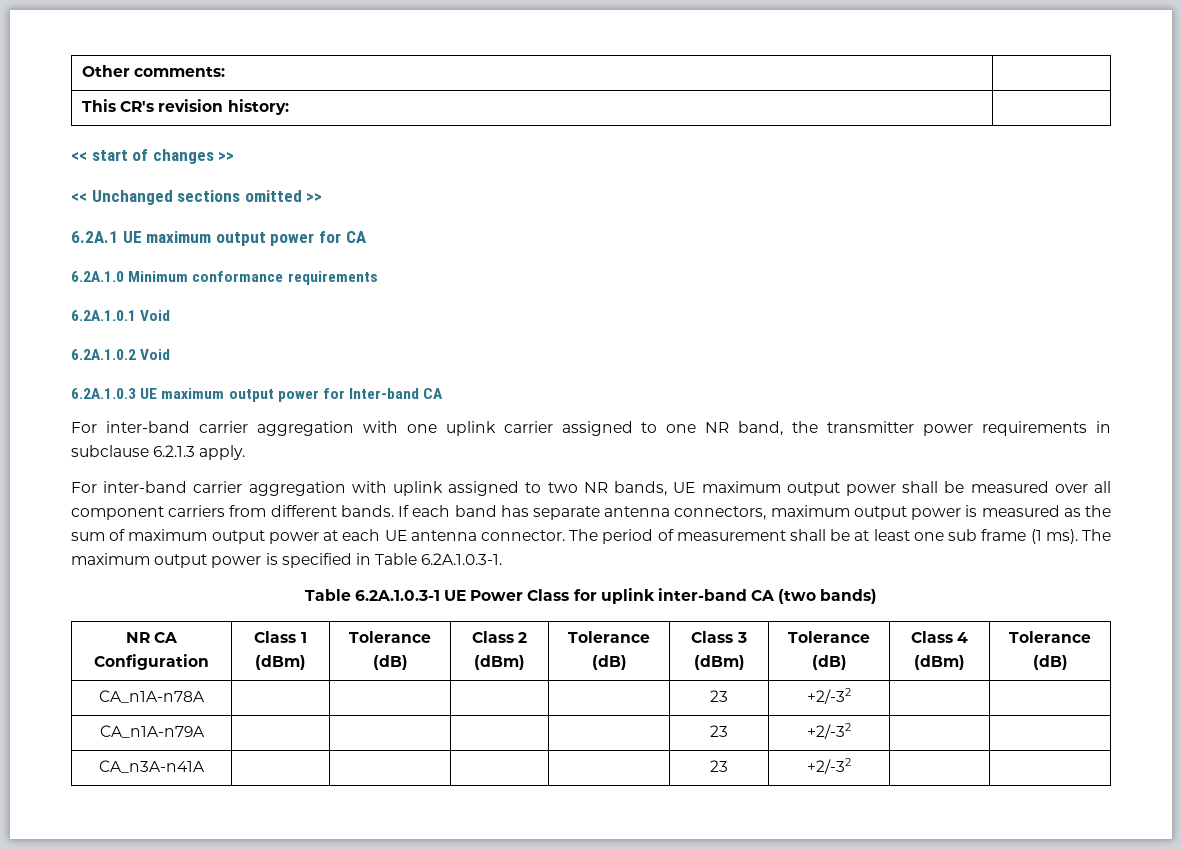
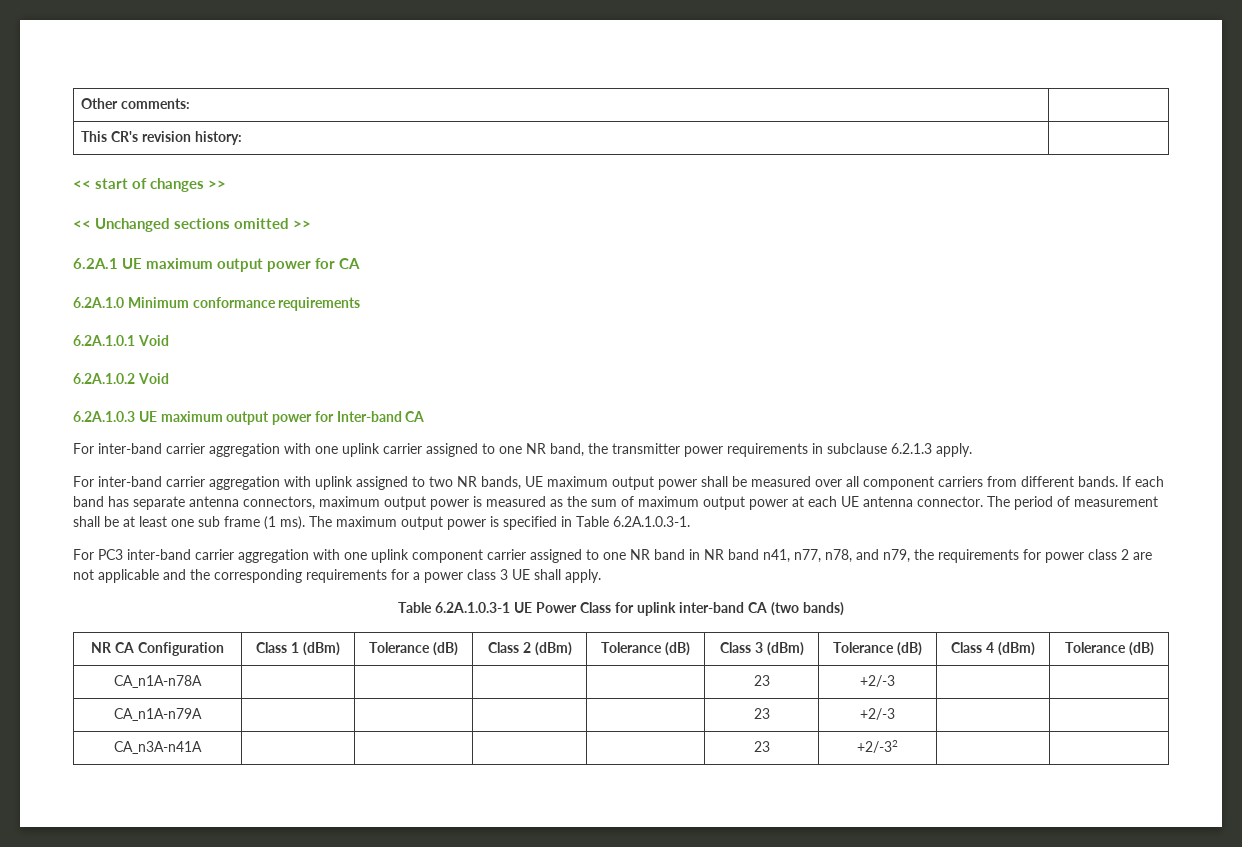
+ For PC3 inter-band carrier aggregation with one uplink component carrier assigned to one NR band in NR band n41, n77, n78, and n79, the requirements for power class 2 are not applicable and the corresponding requirements for a power class 3 UE shall apply.
- CA_n1A-n78A | | | | | 23 | +2/-32 | |
+ CA_n1A-n78A | | | | | 23 | +2/-3 | |
- CA_n1A-n79A | | | | | 23 | +2/-32 | |
+ CA_n1A-n79A | | | | | 23 | +2/-3 | |

